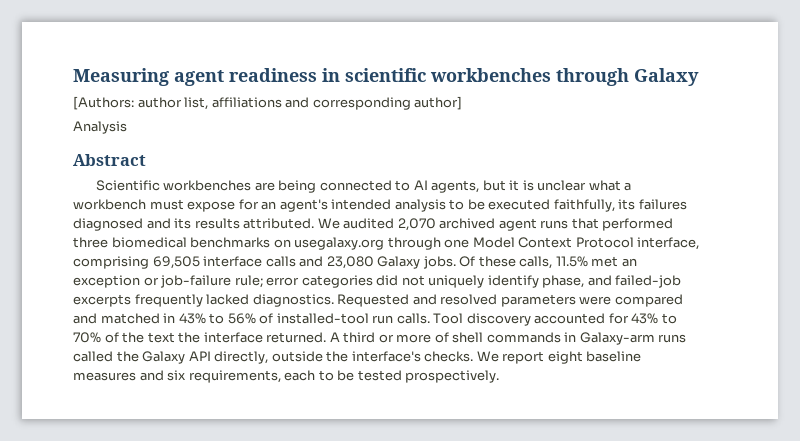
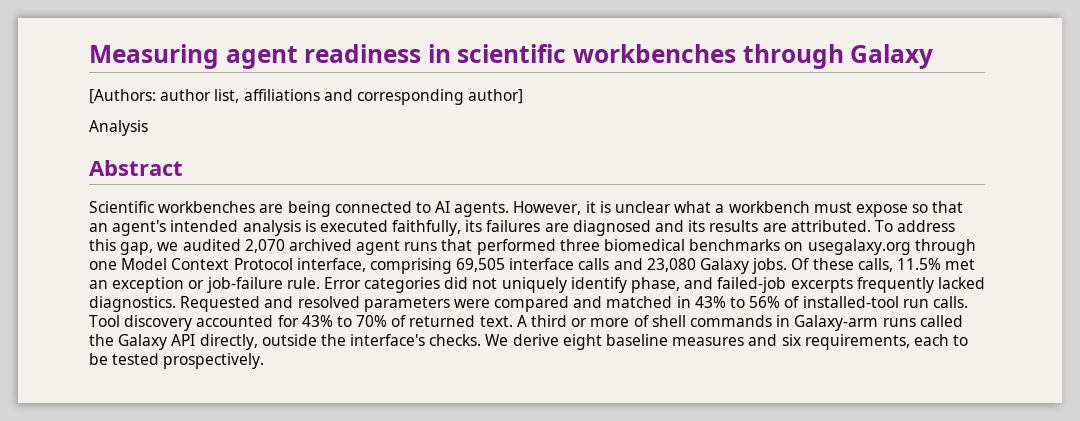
- Scientific workbenches are being connected to AI agents, but it is unclear what a workbench must expose for an agent's intended analysis to be executed faithfully, its failures diagnosed and its results attributed. We audited 2,070 archived agent runs that performed three biomedical benchmarks on usegalaxy.org through one Model Context Protocol interface, comprising 69,505 interface calls and 23,080 Galaxy jobs.
+ Scientific workbenches are being connected to AI agents. However, it is unclear what a workbench must expose so that an agent's intended analysis is executed faithfully, its failures are diagnosed and its results are attributed. To address this gap, we audited 2,070 archived agent runs that performed three biomedical benchmarks on usegalaxy.org through one Model Context Protocol interface, comprising 69,505 interface calls and 23,080 Galaxy jobs.
- Of these calls, 11.5% met an exception or job-failure rule; error categories did not uniquely identify phase, and failed-job excerpts frequently lacked diagnostics.
+ Of these calls, 11.5% met an exception or job-failure rule. Error categories did not uniquely identify phase, and failed-job excerpts frequently lacked diagnostics.
- Tool discovery accounted for 43% to 70% of the text the interface returned.
+ Tool discovery accounted for 43% to 70% of returned text.
- We report eight baseline measures and six requirements, each to be tested prospectively.
+ We derive eight baseline measures and six requirements, each to be tested prospectively.

